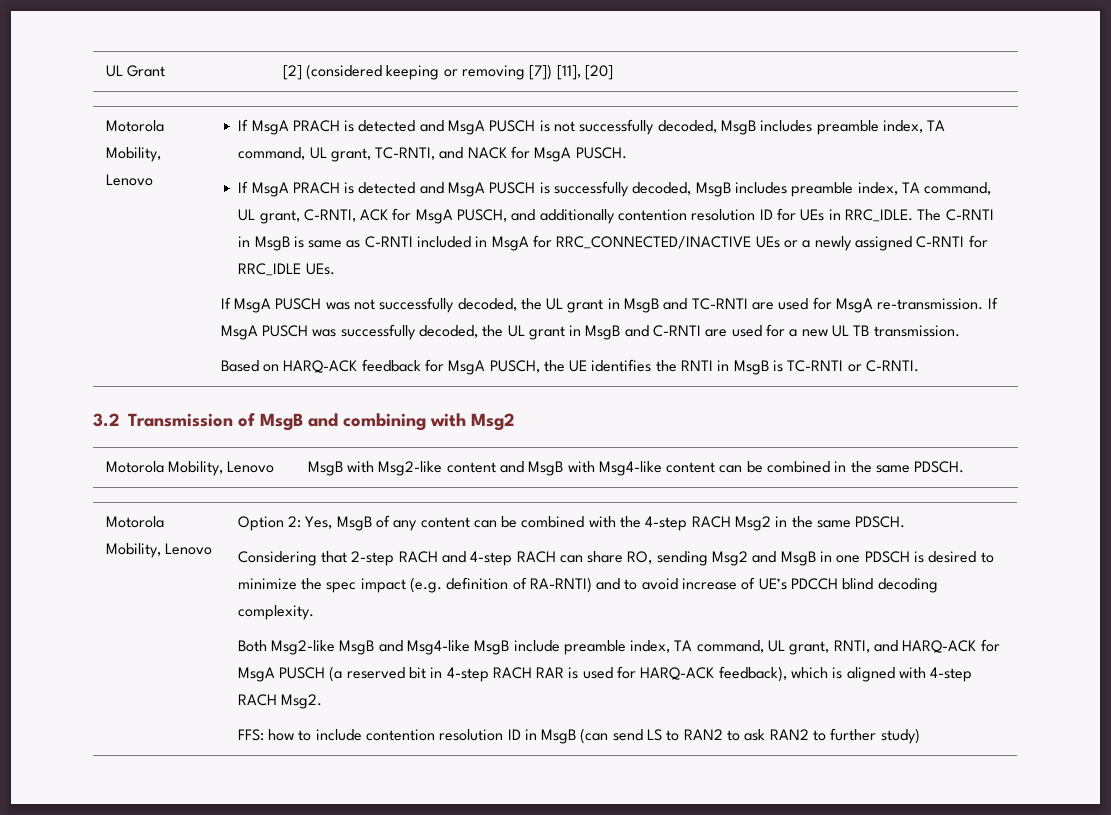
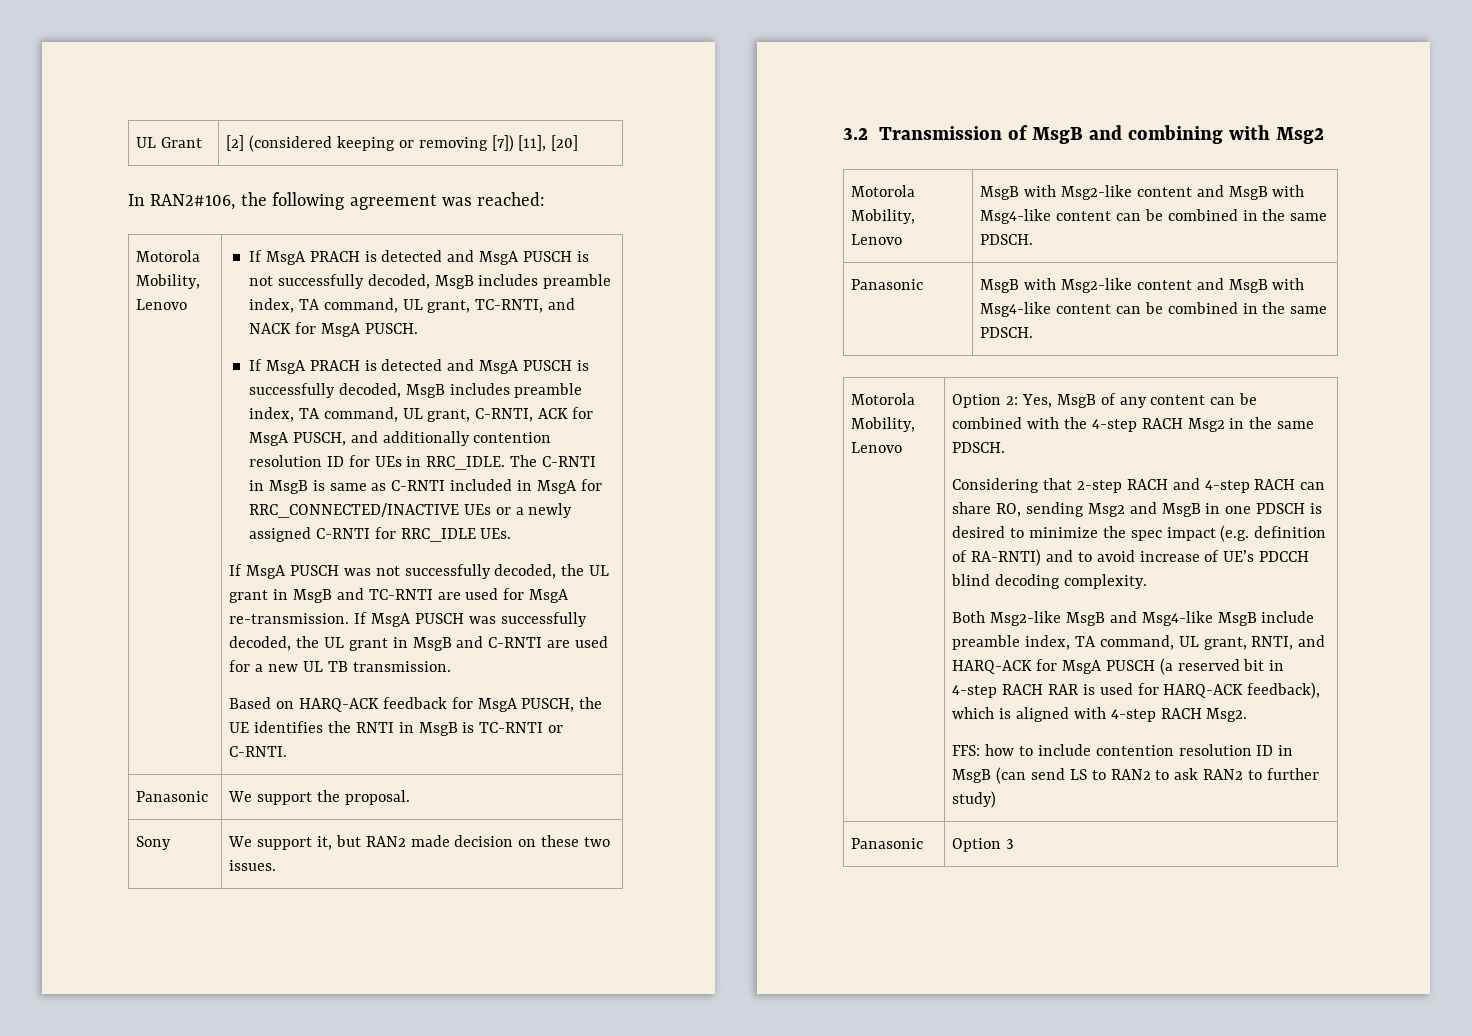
+ In RAN2#106, the following agreement was reached:
+ Panasonic | We support the proposal.
+ Sony | We support it, but RAN2 made decision on these two issues.
+ Panasonic | MsgB with Msg2-like content and MsgB with Msg4-like content can be combined in the same PDSCH.
+ Panasonic | Option 3

